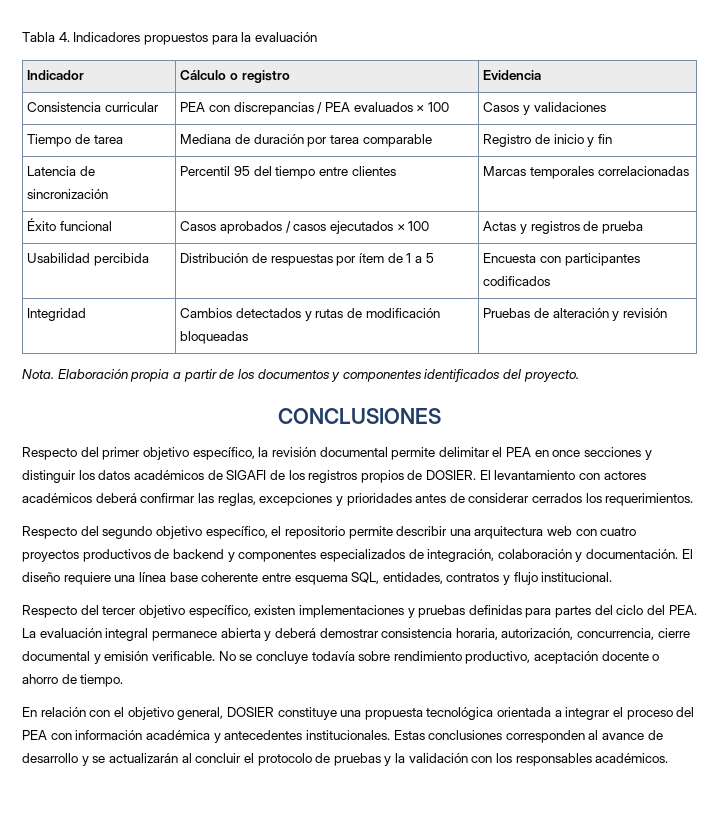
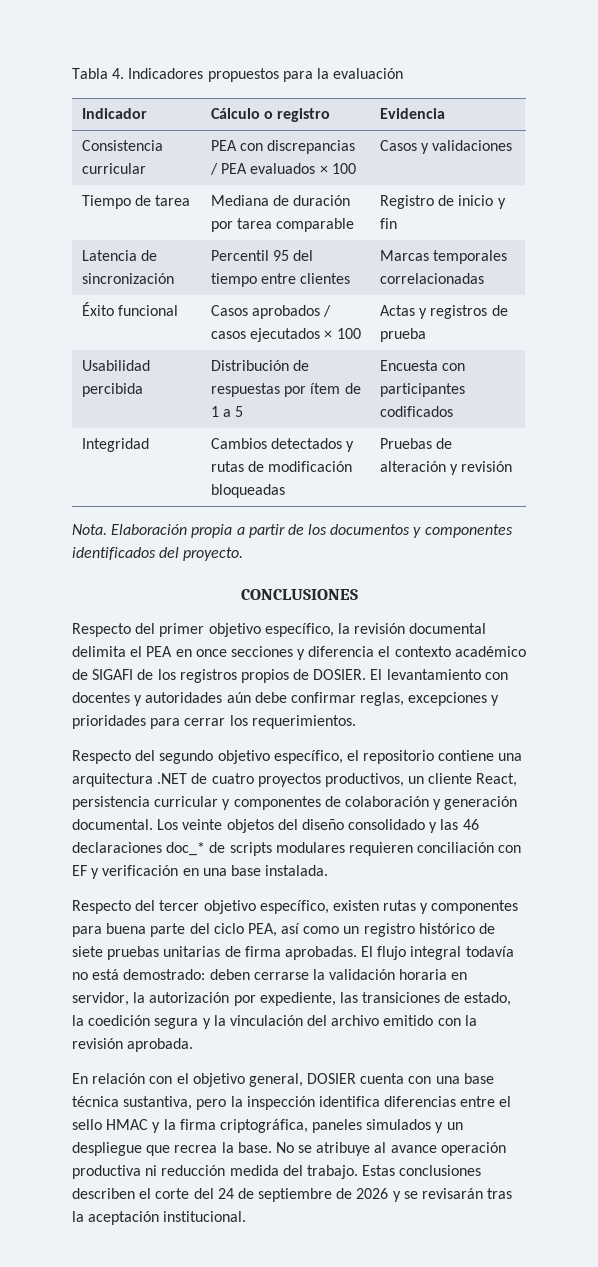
- Respecto del primer objetivo específico, la revisión documental permite delimitar el PEA en once secciones y distinguir los datos académicos de SIGAFI de los registros propios de DOSIER.
+ Respecto del primer objetivo específico, la revisión documental delimita el PEA en once secciones y diferencia el contexto académico de SIGAFI de los registros propios de DOSIER.
- El levantamiento con actores académicos deberá confirmar las reglas, excepciones y prioridades antes de considerar cerrados los requerimientos.
+ El levantamiento con docentes y autoridades aún debe confirmar reglas, excepciones y prioridades para cerrar los requerimientos.
- Respecto del segundo objetivo específico, el repositorio permite describir una arquitectura web con cuatro proyectos productivos de backend y componentes especializados de integración, colaboración y documentación. El diseño requiere una línea base coherente entre esquema SQL, entidades, contratos y flujo institucional.
+ Respecto del segundo objetivo específico, el repositorio contiene una arquitectura .NET de cuatro proyectos productivos, un cliente React, persistencia curricular y componentes de colaboración y generación documental. Los veinte objetos del diseño consolidado y las 46 declaraciones doc_* de scripts modulares requieren conciliación con EF y verificación en una base instalada.
- Respecto del tercer objetivo específico, existen implementaciones y pruebas definidas para partes del ciclo del PEA. La evaluación integral permanece abierta y deberá demostrar consistencia horaria, autorización, concurrencia, cierre documental y emisión verificable. No se concluye todavía sobre rendimiento productivo, aceptación docente o ahorro de tiempo.
+ Respecto del tercer objetivo específico, existen rutas y componentes para buena parte del ciclo PEA, así como un registro histórico de siete pruebas unitarias de firma aprobadas. El flujo integral todavía no está demostrado: deben cerrarse la validación horaria en servidor, la autorización por expediente, las transiciones de estado, la coedición segura y la vinculación del archivo emitido con la revisión aprobada.
- En relación con el objetivo general, DOSIER constituye una propuesta tecnológica orientada a integrar el proceso del PEA con información académica y antecedentes institucionales. Estas conclusiones corresponden al avance de desarrollo y se actualizarán al concluir el protocolo de pruebas y la validación con los responsables académicos.
+ En relación con el objetivo general, DOSIER cuenta con una base técnica sustantiva, pero la inspección identifica diferencias entre el sello HMAC y la firma criptográfica, paneles simulados y un despliegue que recrea la base. No se atribuye al avance operación productiva ni reducción medida del trabajo. Estas conclusiones describen el corte del 24 de septiembre de 2026 y se revisarán tras la aceptación institucional.

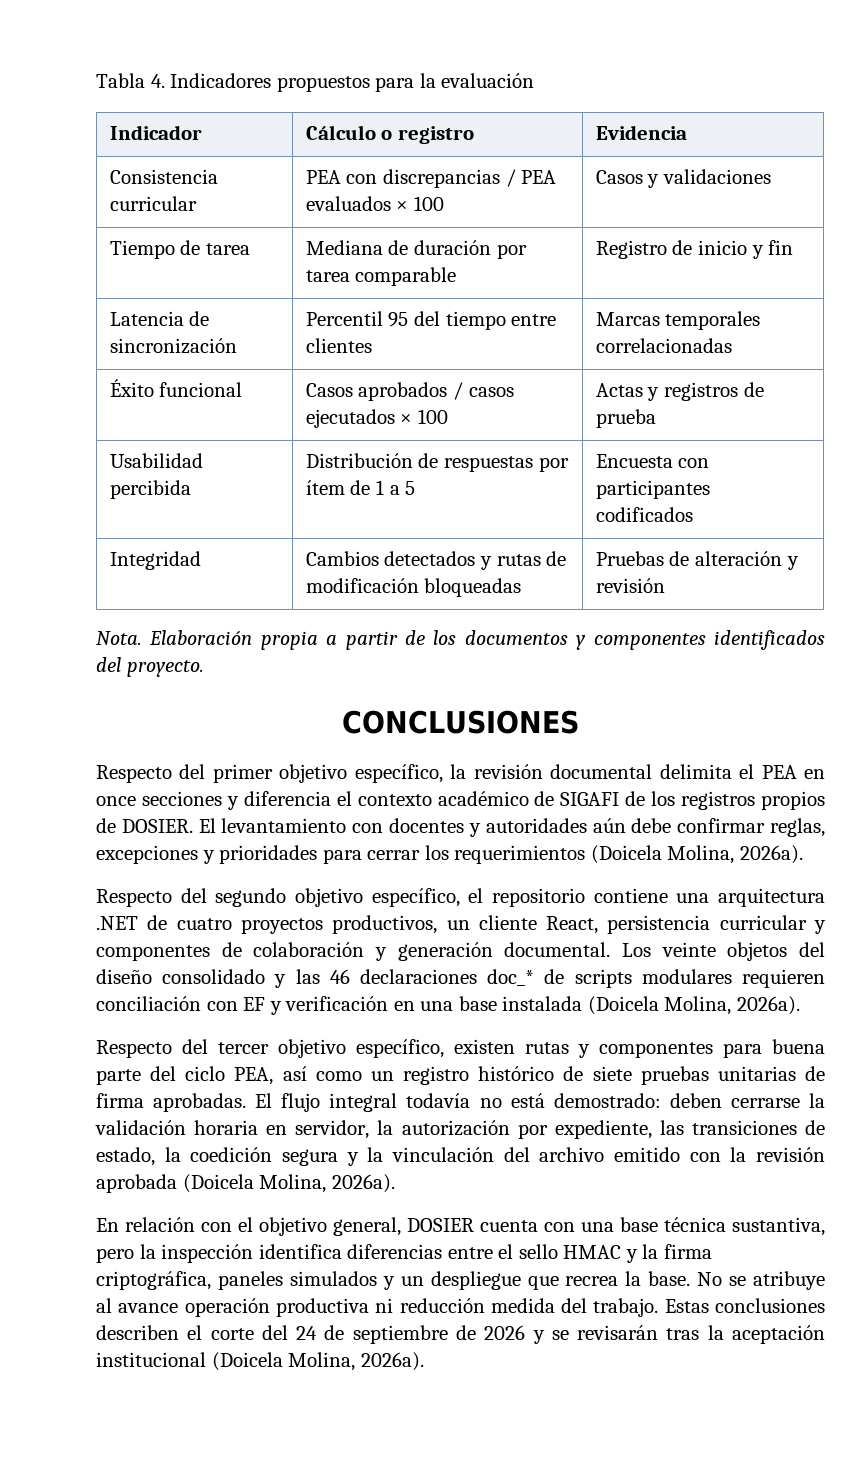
- El levantamiento con docentes y autoridades aún debe confirmar reglas, excepciones y prioridades para cerrar los requerimientos.
+ El levantamiento con docentes y autoridades aún debe confirmar reglas, excepciones y prioridades para cerrar los requerimientos (Doicela Molina, 2026a).
- Los veinte objetos del diseño consolidado y las 46 declaraciones doc_* de scripts modulares requieren conciliación con EF y verificación en una base instalada.
+ Los veinte objetos del diseño consolidado y las 46 declaraciones doc_* de scripts modulares requieren conciliación con EF y verificación en una base instalada (Doicela Molina, 2026a).
- El flujo integral todavía no está demostrado: deben cerrarse la validación horaria en servidor, la autorización por expediente, las transiciones de estado, la coedición segura y la vinculación del archivo emitido con la revisión aprobada.
+ El flujo integral todavía no está demostrado: deben cerrarse la validación horaria en servidor, la autorización por expediente, las transiciones de estado, la coedición segura y la vinculación del archivo emitido con la revisión aprobada (Doicela Molina, 2026a).
- Estas conclusiones describen el corte del 24 de septiembre de 2026 y se revisarán tras la aceptación institucional.
+ Estas conclusiones describen el corte del 24 de septiembre de 2026 y se revisarán tras la aceptación institucional (Doicela Molina, 2026a).

